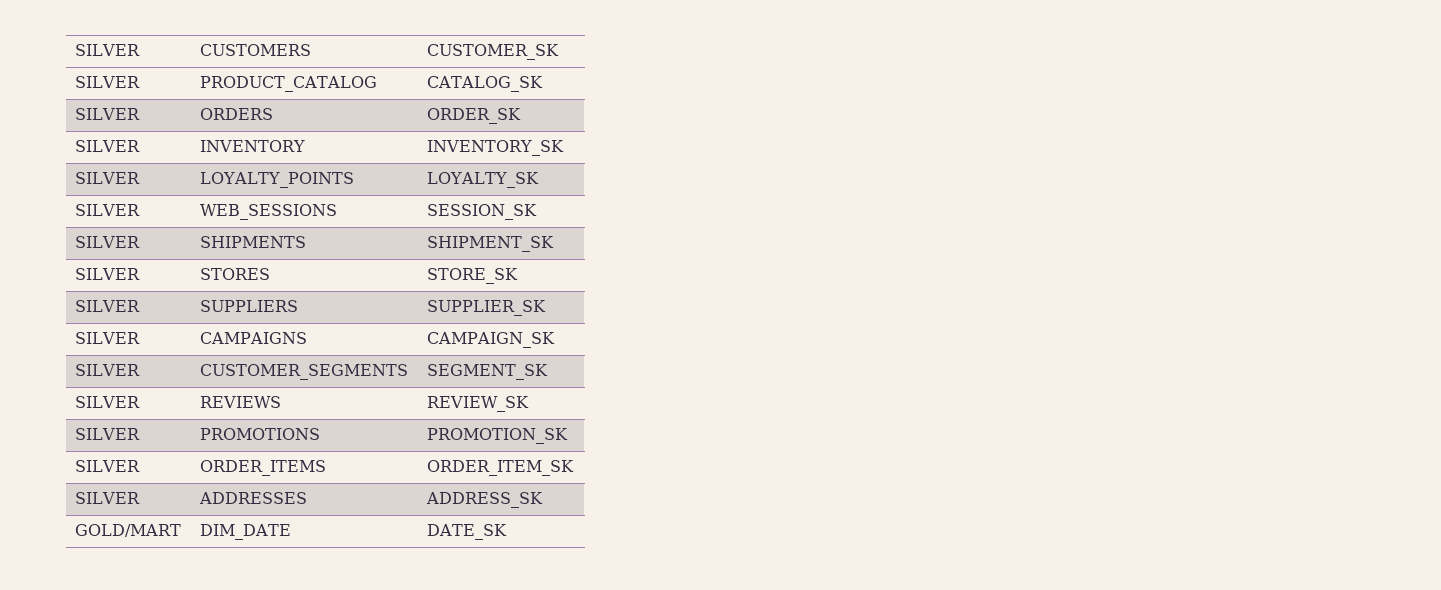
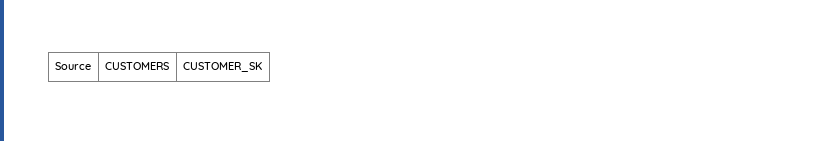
- SILVER | CUSTOMERS | CUSTOMER_SK
+ Source | CUSTOMERS | CUSTOMER_SK
- SILVER | PRODUCT_CATALOG | CATALOG_SK
- SILVER | ORDERS | ORDER_SK
- SILVER | INVENTORY | INVENTORY_SK
- SILVER | LOYALTY_POINTS | LOYALTY_SK
- SILVER | WEB_SESSIONS | SESSION_SK
- SILVER | SHIPMENTS | SHIPMENT_SK
- SILVER | STORES | STORE_SK
- SILVER | SUPPLIERS | SUPPLIER_SK
- SILVER | CAMPAIGNS | CAMPAIGN_SK
- SILVER | CUSTOMER_SEGMENTS | SEGMENT_SK
- SILVER | REVIEWS | REVIEW_SK
- SILVER | PROMOTIONS | PROMOTION_SK
- SILVER | ORDER_ITEMS | ORDER_ITEM_SK
- SILVER | ADDRESSES | ADDRESS_SK
- GOLD/MART | DIM_DATE | DATE_SK

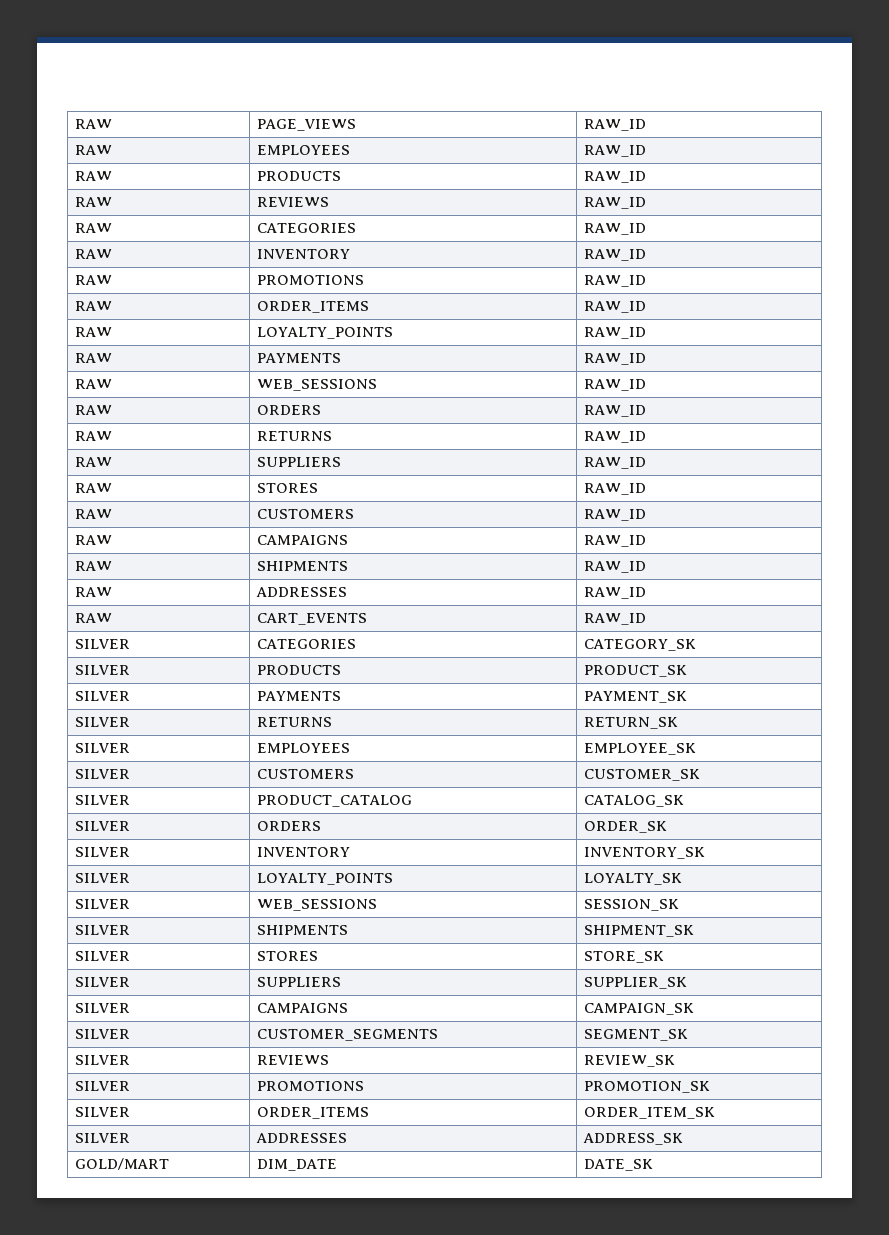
- Source | CUSTOMERS | CUSTOMER_SK
+ RAW | PAGE_VIEWS | RAW_ID
+ RAW | EMPLOYEES | RAW_ID
+ RAW | PRODUCTS | RAW_ID
+ RAW | REVIEWS | RAW_ID
+ RAW | CATEGORIES | RAW_ID
+ RAW | INVENTORY | RAW_ID
+ RAW | PROMOTIONS | RAW_ID
+ RAW | ORDER_ITEMS | RAW_ID
+ RAW | LOYALTY_POINTS | RAW_ID
+ RAW | PAYMENTS | RAW_ID
+ RAW | WEB_SESSIONS | RAW_ID
+ RAW | ORDERS | RAW_ID
+ RAW | RETURNS | RAW_ID
+ RAW | SUPPLIERS | RAW_ID
+ RAW | STORES | RAW_ID
+ RAW | CUSTOMERS | RAW_ID
+ RAW | CAMPAIGNS | RAW_ID
+ RAW | SHIPMENTS | RAW_ID
+ RAW | ADDRESSES | RAW_ID
+ RAW | CART_EVENTS | RAW_ID
+ SILVER | CATEGORIES | CATEGORY_SK
+ SILVER | PRODUCTS | PRODUCT_SK
+ SILVER | PAYMENTS | PAYMENT_SK
+ SILVER | RETURNS | RETURN_SK
+ SILVER | EMPLOYEES | EMPLOYEE_SK
+ SILVER | CUSTOMERS | CUSTOMER_SK
+ SILVER | PRODUCT_CATALOG | CATALOG_SK
+ SILVER | ORDERS | ORDER_SK
+ SILVER | INVENTORY | INVENTORY_SK
+ SILVER | LOYALTY_POINTS | LOYALTY_SK
+ SILVER | WEB_SESSIONS | SESSION_SK
+ SILVER | SHIPMENTS | SHIPMENT_SK
+ SILVER | STORES | STORE_SK
+ SILVER | SUPPLIERS | SUPPLIER_SK
+ SILVER | CAMPAIGNS | CAMPAIGN_SK
+ SILVER | CUSTOMER_SEGMENTS | SEGMENT_SK
+ SILVER | REVIEWS | REVIEW_SK
+ SILVER | PROMOTIONS | PROMOTION_SK
+ SILVER | ORDER_ITEMS | ORDER_ITEM_SK
+ SILVER | ADDRESSES | ADDRESS_SK
+ GOLD/MART | DIM_DATE | DATE_SK

